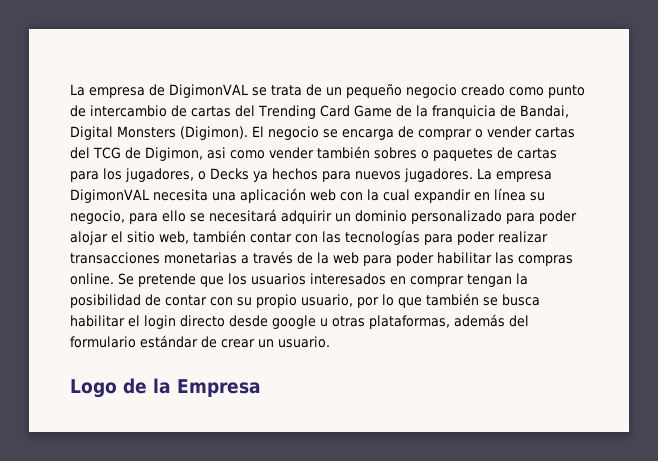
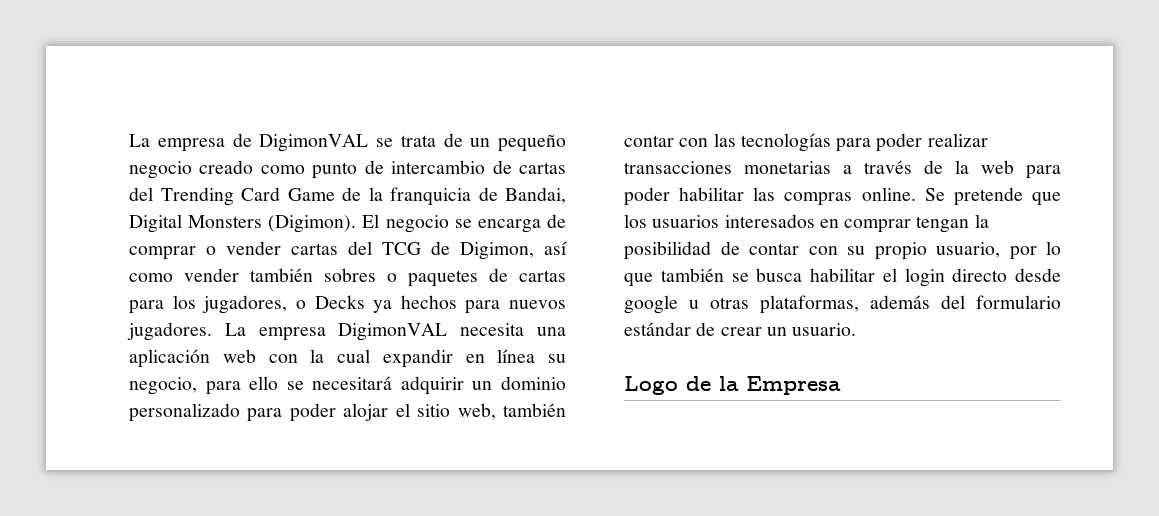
- El negocio se encarga de comprar o vender cartas del TCG de Digimon, asi como vender también sobres o paquetes de cartas para los jugadores, o Decks ya hechos para nuevos jugadores.
+ El negocio se encarga de comprar o vender cartas del TCG de Digimon, así como vender también sobres o paquetes de cartas para los jugadores, o Decks ya hechos para nuevos jugadores.

